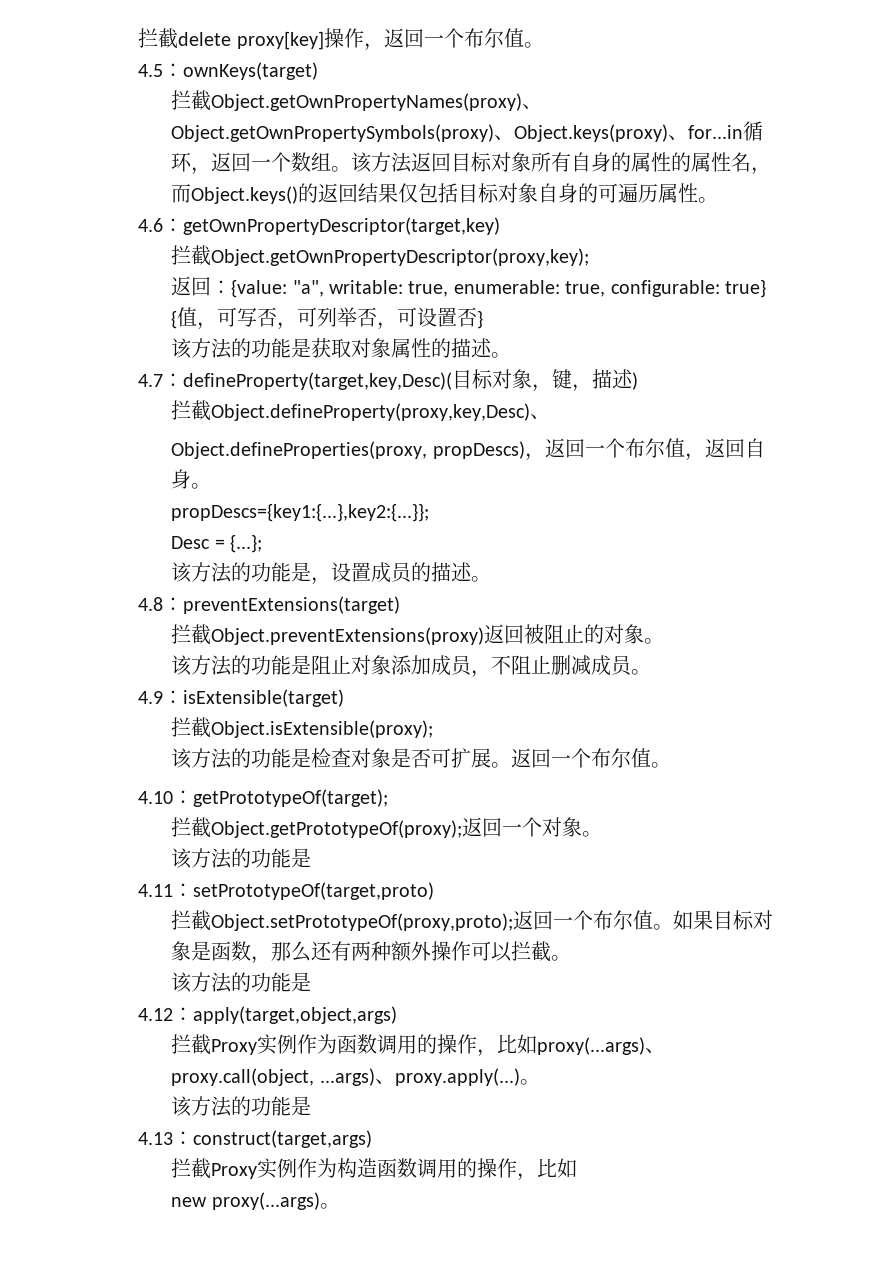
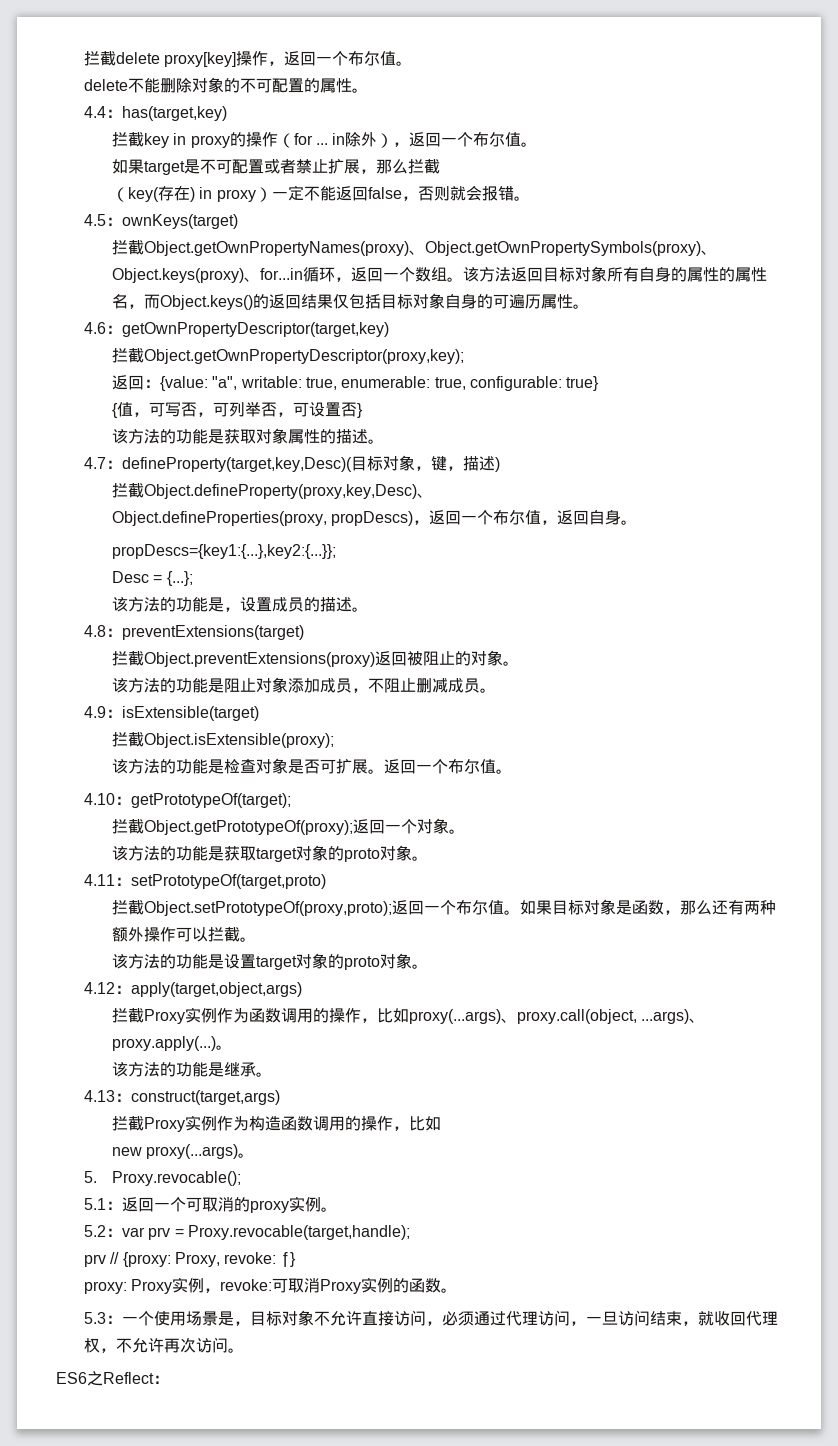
+ delete不能删除对象的不可配置的属性。
+ 4.4：has(target,key)
+ 拦截key in proxy的操作（for ... in除外），返回一个布尔值。
+ 如果target是不可配置或者禁止扩展，那么拦截
+ （key(存在) in proxy）一定不能返回false，否则就会报错。
  拦截Object.getPrototypeOf(proxy);返回一个对象。
- 该方法的功能是
+ 该方法的功能是获取target对象的proto对象。
  如果目标对象是函数，那么还有两种额外操作可以拦截。
- 该方法的功能是
+ 该方法的功能是设置target对象的proto对象。
  拦截Proxy实例作为函数调用的操作，比如proxy(...args)、proxy.call(object, ...args)、proxy.apply(...)。
- 该方法的功能是
+ 该方法的功能是继承。
+ 5. Proxy.revocable();
+ 5.1：返回一个可取消的proxy实例。
+ 5.2：var prv = Proxy.revocable(target,handle);
+ prv // {proxy: Proxy, revoke: ƒ}
+ proxy: Proxy实例，revoke:可取消Proxy实例的函数。
+ 5.3：一个使用场景是，目标对象不允许直接访问，必须通过代理访问，一旦访问结束，就收回代理权，不允许再次访问。
+ ES6之Reflect：

